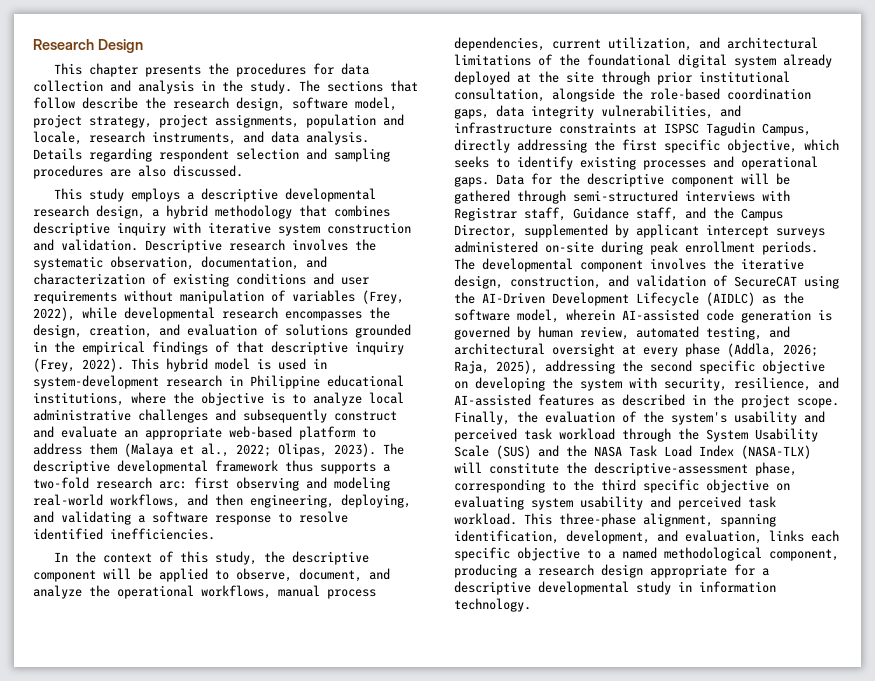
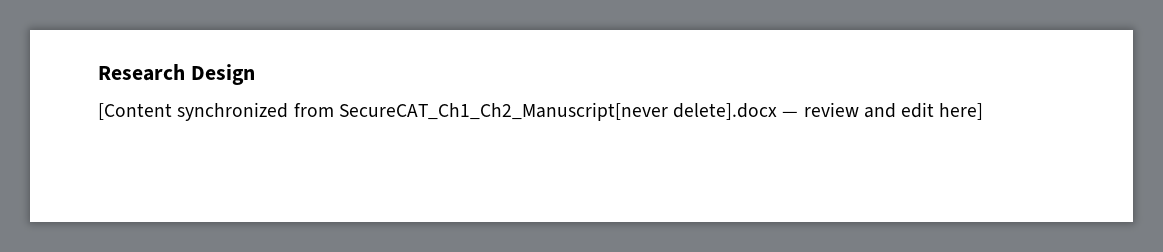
- This chapter presents the procedures for data collection and analysis in the study. The sections that follow describe the research design, software model, project strategy, project assignments, population and locale, research instruments, and data analysis. Details regarding respondent selection and sampling procedures are also discussed.
- This study employs a descriptive developmental research design, a hybrid methodology that combines descriptive inquiry with iterative system construction and validation. Descriptive research involves the systematic observation, documentation, and characterization of existing conditions and user requirements without manipulation of variables (Frey, 2022), while developmental research encompasses the design, creation, and evaluation of solutions grounded in the empirical findings of that descriptive inquiry (Frey, 2022). This hybrid model is used in system-development research in Philippine educational institutions, where the objective is to analyze local administrative challenges and subsequently construct and evaluate an appropriate web-based platform to address them (Malaya et al., 2022; Olipas, 2023). The descriptive developmental framework thus supports a two-fold research arc: first observing and modeling real-world workflows, and then engineering, deploying, and validating a software response to resolve identified inefficiencies.
- In the context of this study, the descriptive component will be applied to observe, document, and analyze the operational workflows, manual process dependencies, current utilization, and architectural limitations of the foundational digital system already deployed at the site through prior institutional consultation, alongside the role-based coordination gaps, data integrity vulnerabilities, and infrastructure constraints at ISPSC Tagudin Campus, directly addressing the first specific objective, which seeks to identify existing processes and operational gaps. Data for the descriptive component will be gathered through semi-structured interviews with Registrar staff, Guidance staff, and the Campus Director, supplemented by applicant intercept surveys administered on-site during peak enrollment periods. The developmental component involves the iterative design, construction, and validation of SecureCAT using the AI-Driven Development Lifecycle (AIDLC) as the software model, wherein AI-assisted code generation is governed by human review, automated testing, and architectural oversight at every phase (Addla, 2026; Raja, 2025), addressing the second specific objective on developing the system with security, resilience, and AI-assisted features as described in the project scope. Finally, the evaluation of the system's usability and perceived task workload through the System Usability Scale (SUS) and the NASA Task Load Index (NASA-TLX) will constitute the descriptive-assessment phase, corresponding to the third specific objective on evaluating system usability and perceived task workload. This three-phase alignment, spanning identification, development, and evaluation, links each specific objective to a named methodological component, producing a research design appropriate for a descriptive developmental study in information technology.
+ [Content synchronized from SecureCAT_Ch1_Ch2_Manuscript[never delete].docx — review and edit here]

